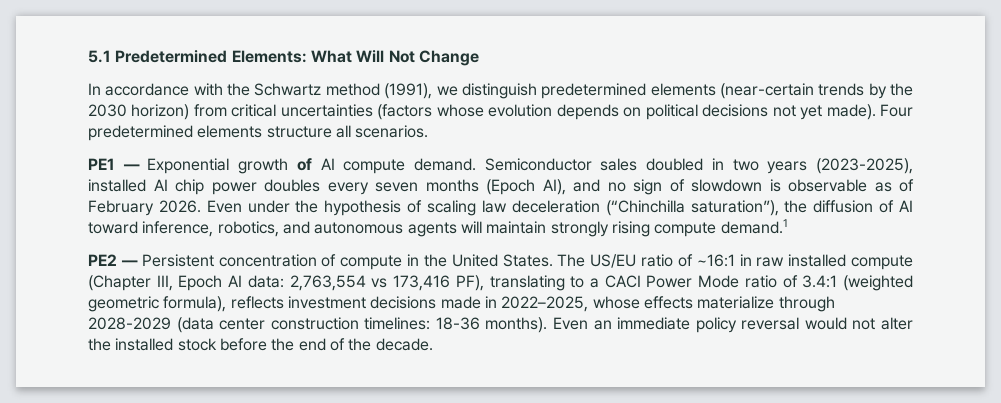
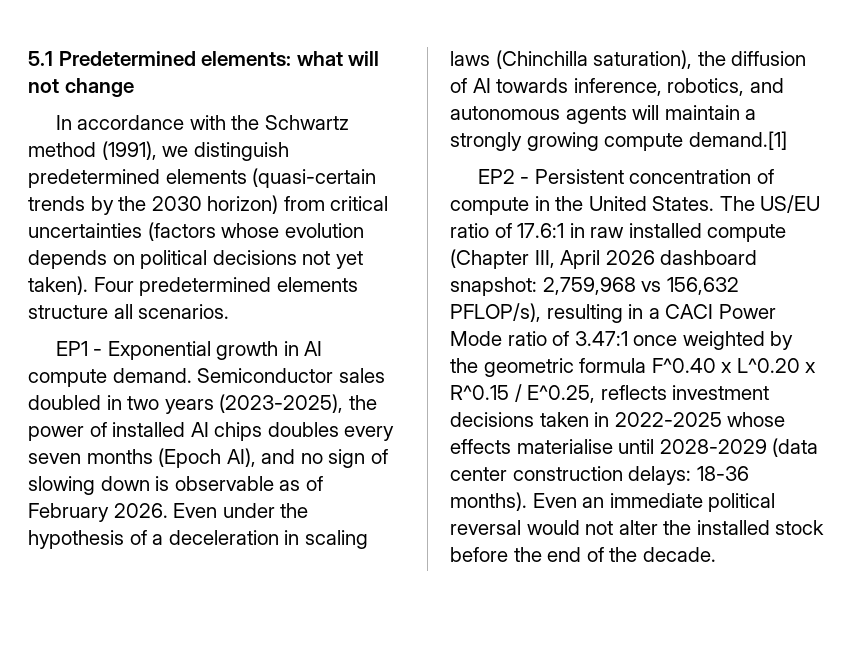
- 5.1 Predetermined Elements: What Will Not Change
+ 5.1 Predetermined elements: what will not change
- In accordance with the Schwartz method (1991), we distinguish predetermined elements (near-certain trends by the 2030 horizon) from critical uncertainties (factors whose evolution depends on political decisions not yet made).
+ In accordance with the Schwartz method (1991), we distinguish predetermined elements (quasi-certain trends by the 2030 horizon) from critical uncertainties (factors whose evolution depends on political decisions not yet taken).
- PE1 — Exponential growth of AI compute demand.
+ EP1 - Exponential growth in AI compute demand.
- Semiconductor sales doubled in two years (2023-2025), installed AI chip power doubles every seven months (Epoch AI), and no sign of slowdown is observable as of February 2026.
+ Semiconductor sales doubled in two years (2023-2025), the power of installed AI chips doubles every seven months (Epoch AI), and no sign of slowing down is observable as of February 2026.
- Even under the hypothesis of scaling law deceleration (“Chinchilla saturation”), the diffusion of AI toward inference, robotics, and autonomous agents will maintain strongly rising compute demand.1
- PE2 — Persistent concentration of compute in the United States.
+ Even under the hypothesis of a deceleration in scaling laws (Chinchilla saturation), the diffusion of AI towards inference, robotics, and autonomous agents will maintain a strongly growing compute demand.[1]
+ EP2 - Persistent concentration of compute in the United States.
- The US/EU ratio of ~16:1 in raw installed compute (Chapter III, Epoch AI data: 2,763,554 vs 173,416 PF), translating to a CACI Power Mode ratio of 3.4:1 (weighted geometric formula), reflects investment decisions made in 2022–2025, whose effects materialize through 2028-2029 (data center construction timelines: 18-36 months).
+ The US/EU ratio of 17.6:1 in raw installed compute (Chapter III, April 2026 dashboard snapshot: 2,759,968 vs 156,632 PFLOP/s), resulting in a CACI Power Mode ratio of 3.47:1 once weighted by the geometric formula F^0.40 x L^0.20 x R^0.15 / E^0.25, reflects investment decisions taken in 2022-2025 whose effects materialise until 2028-2029 (data center construction delays: 18-36 months).
- Even an immediate policy reversal would not alter the installed stock before the end of the decade.
+ Even an immediate political reversal would not alter the installed stock before the end of the decade.

